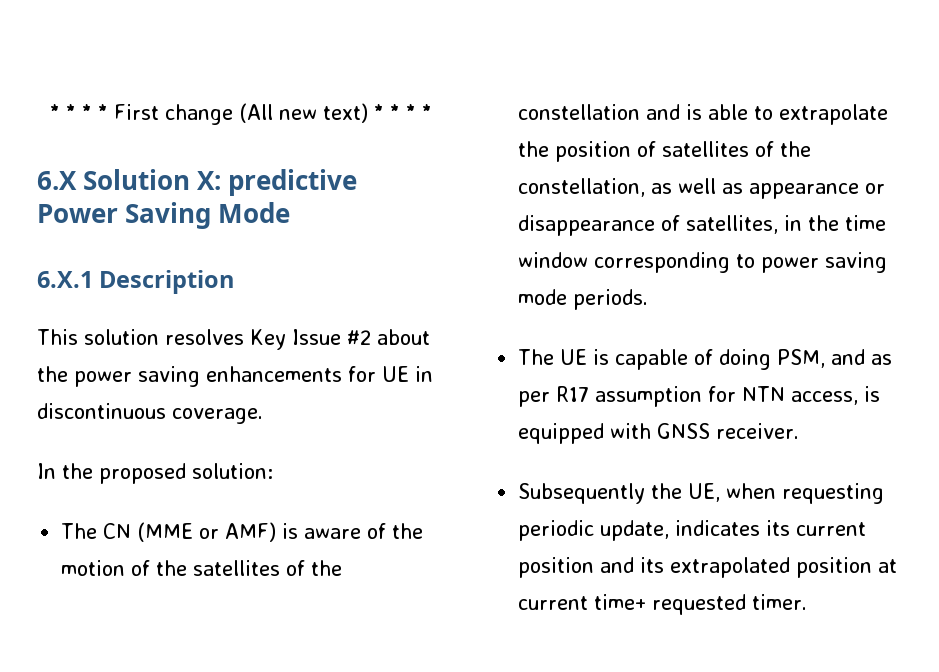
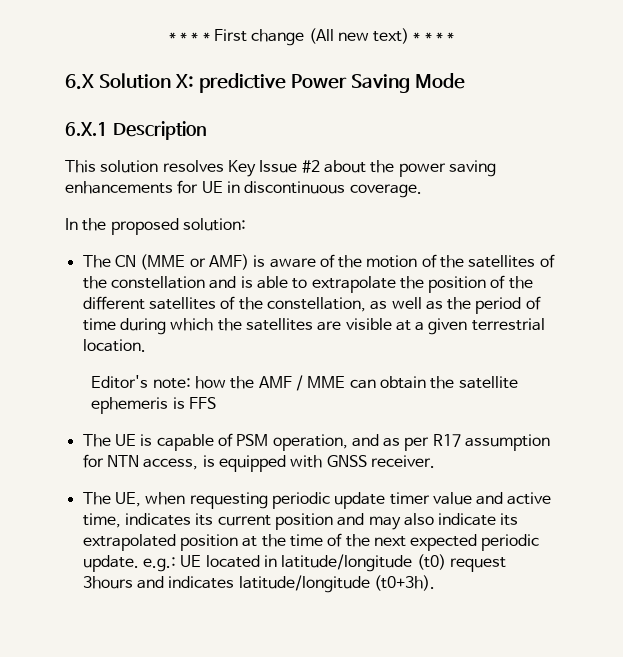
- The CN (MME or AMF) is aware of the motion of the satellites of the constellation and is able to extrapolate the position of satellites of the constellation, as well as appearance or disappearance of satellites, in the time window corresponding to power saving mode periods.
+ The CN (MME or AMF) is aware of the motion of the satellites of the constellation and is able to extrapolate the position of the different satellites of the constellation, as well as the period of time during which the satellites are visible at a given terrestrial location.
+ Editor's note: how the AMF / MME can obtain the satellite ephemeris is FFS
- The UE is capable of doing PSM, and as per R17 assumption for NTN access, is equipped with GNSS receiver.
+ The UE is capable of PSM operation, and as per R17 assumption for NTN access, is equipped with GNSS receiver.
- Subsequently the UE, when requesting periodic update, indicates its current position and its extrapolated position at current time+ requested timer.
+ The UE, when requesting periodic update timer value and active time, indicates its current position and may also indicate its extrapolated position at the time of the next expected periodic update. e.g.: UE located in latitude/longitude (t0) request 3hours and indicates latitude/longitude (t0+3h).

